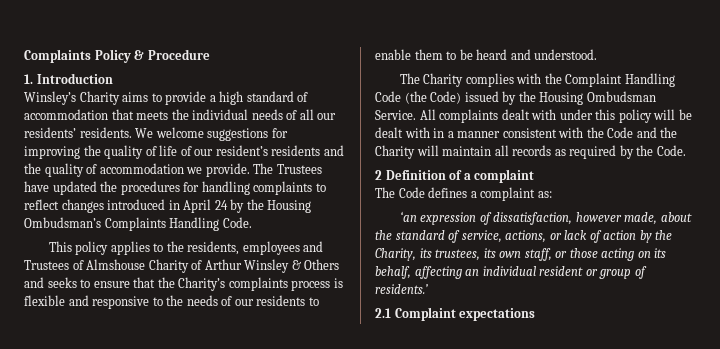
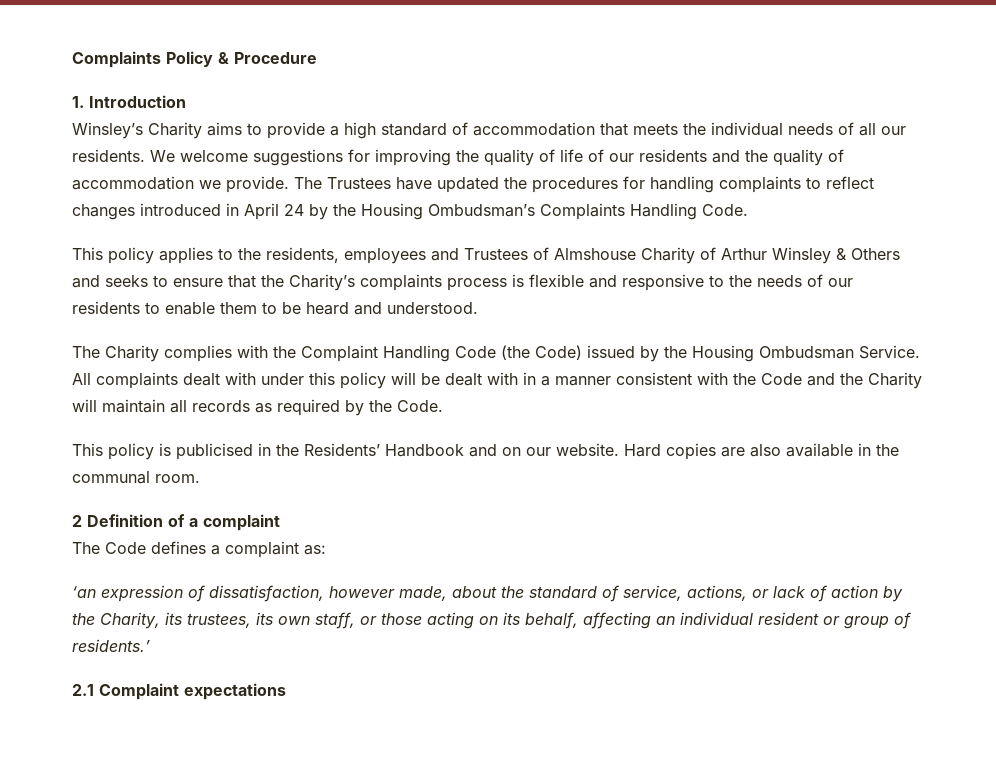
- Winsley’s Charity aims to provide a high standard of accommodation that meets the individual needs of all our residents’ residents.
+ Winsley’s Charity aims to provide a high standard of accommodation that meets the individual needs of all our residents.
- We welcome suggestions for improving the quality of life of our resident’s residents and the quality of accommodation we provide.
+ We welcome suggestions for improving the quality of life of our residents and the quality of accommodation we provide.
+ This policy is publicised in the Residents’ Handbook and on our website. Hard copies are also available in the communal room.

